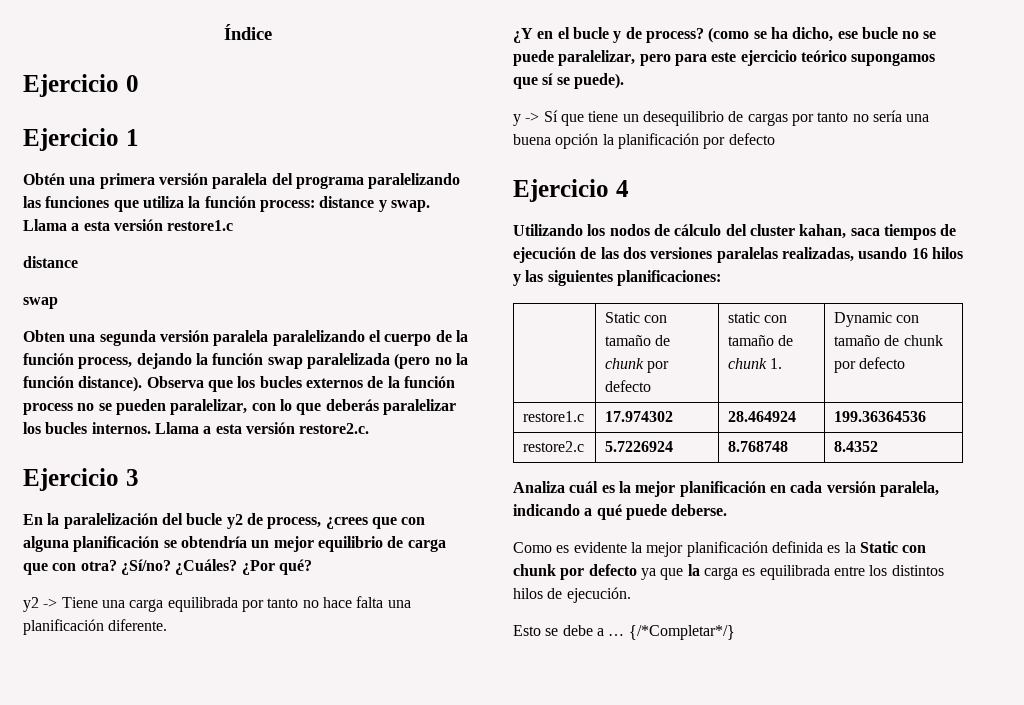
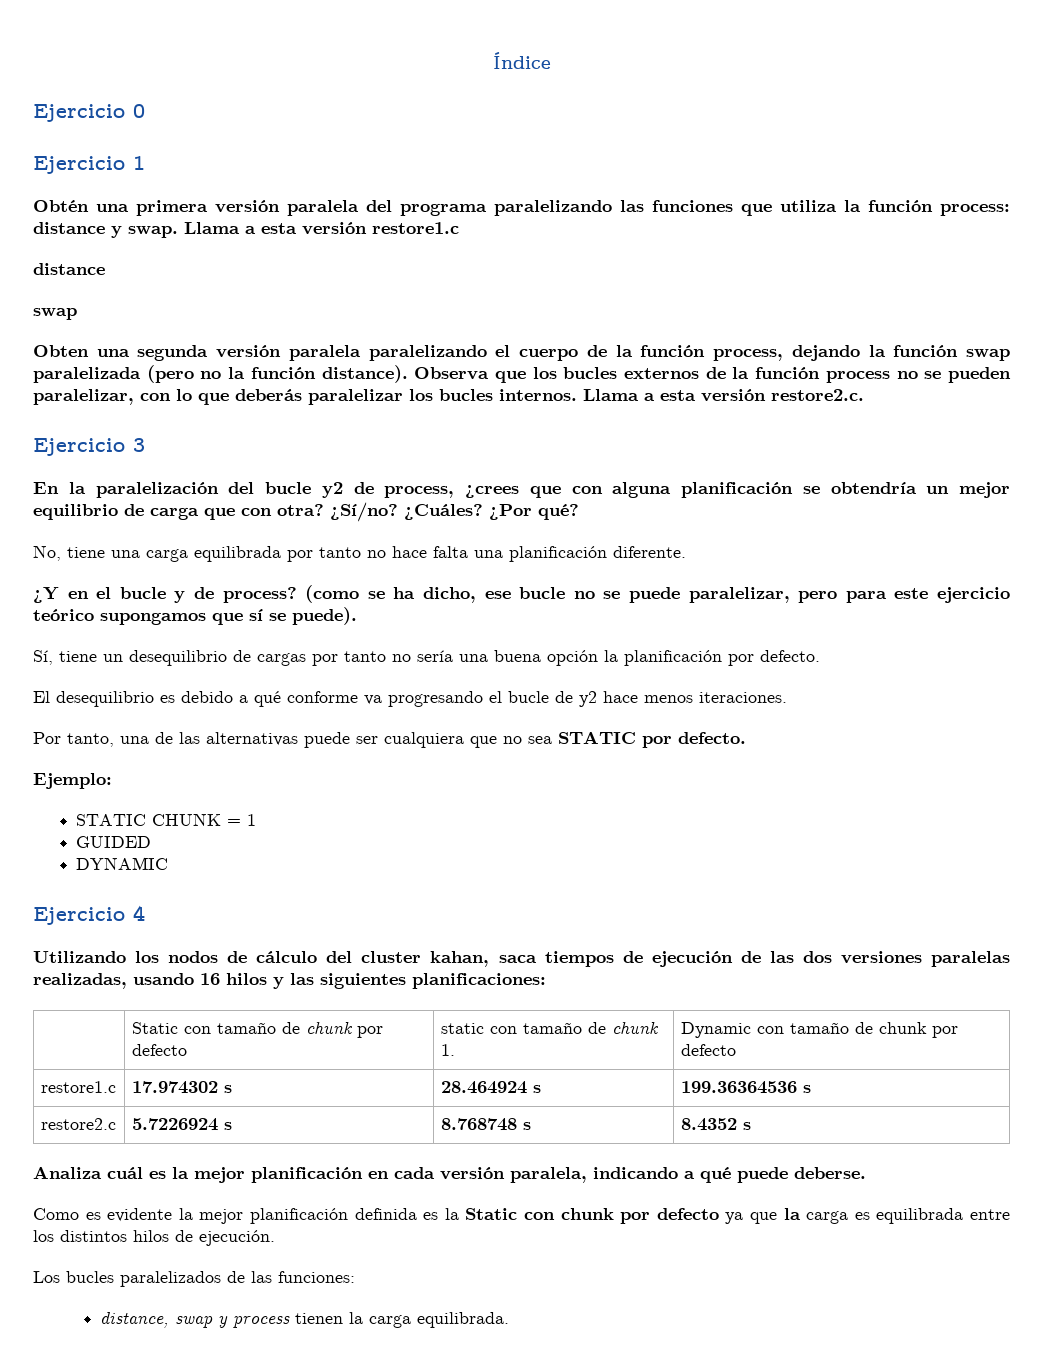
- y2 -> Tiene una carga equilibrada por tanto no hace falta una planificación diferente.
+ No, tiene una carga equilibrada por tanto no hace falta una planificación diferente.
- y -> Sí que tiene un desequilibrio de cargas por tanto no sería una buena opción la planificación por defecto
+ Sí, tiene un desequilibrio de cargas por tanto no sería una buena opción la planificación por defecto.
+ El desequilibrio es debido a qué conforme va progresando el bucle de y2 hace menos iteraciones.
+ Por tanto, una de las alternativas puede ser cualquiera que no sea STATIC por defecto.
+ Ejemplo:
+ STATIC CHUNK = 1
+ GUIDED
+ DYNAMIC
- restore1.c | 17.974302 | 28.464924 | 199.36364536
+ restore1.c | 17.974302 s | 28.464924 s | 199.36364536 s
- restore2.c | 5.7226924 | 8.768748 | 8.4352
+ restore2.c | 5.7226924 s | 8.768748 s | 8.4352 s
- Esto se debe a … {/*Completar*/}
+ Los bucles paralelizados de las funciones:
+ distance, swap y process tienen la carga equilibrada.

